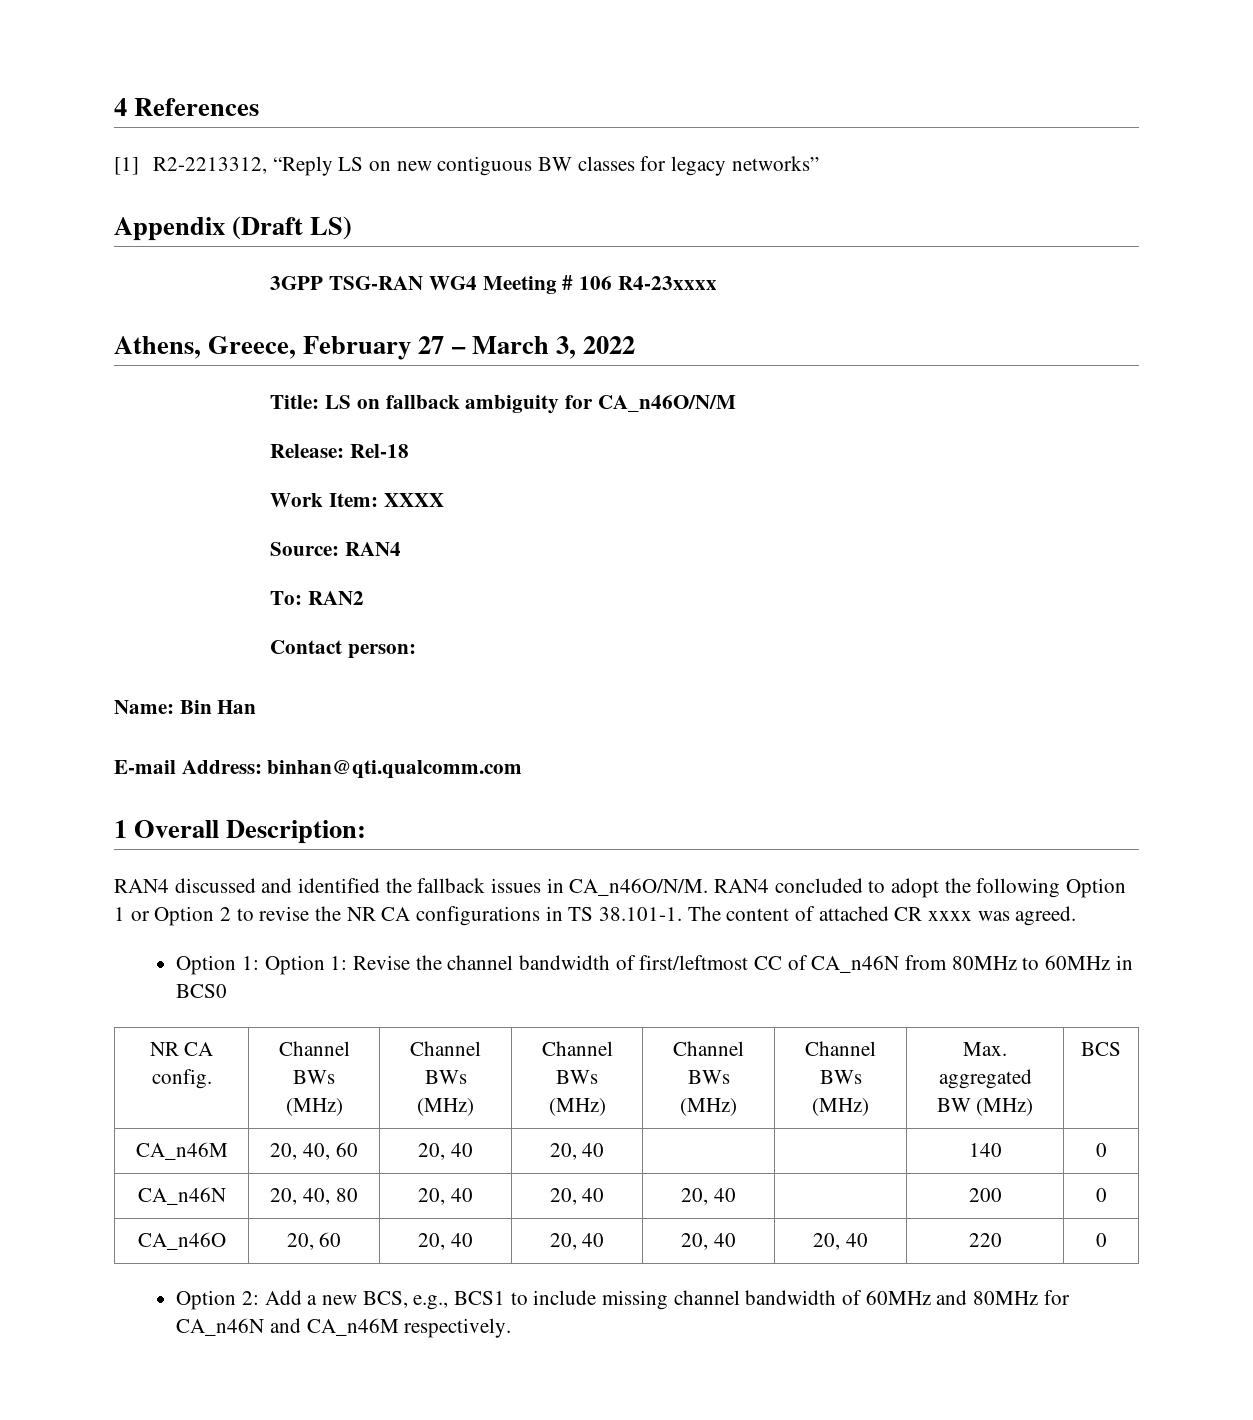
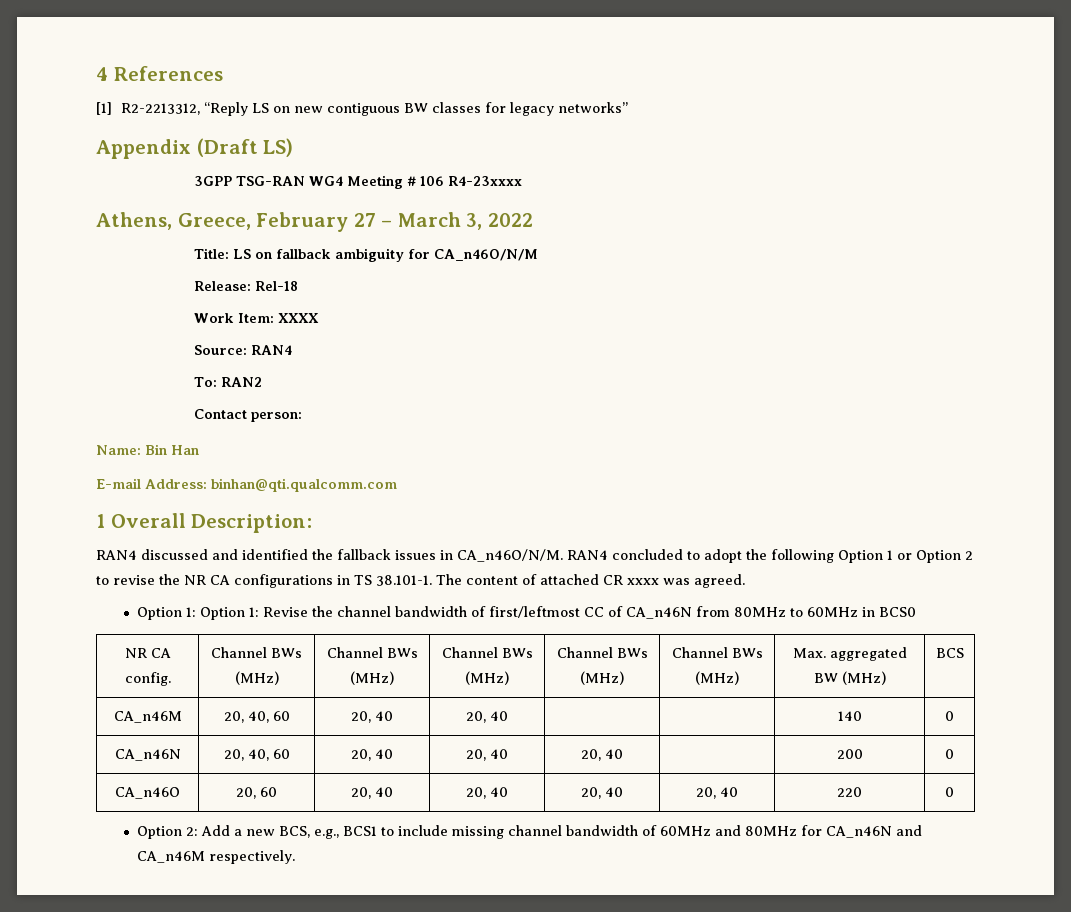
- CA_n46N | 20, 40, 80 | 20, 40 | 20, 40 | 20, 40 | | 200 | 0
+ CA_n46N | 20, 40, 60 | 20, 40 | 20, 40 | 20, 40 | | 200 | 0

